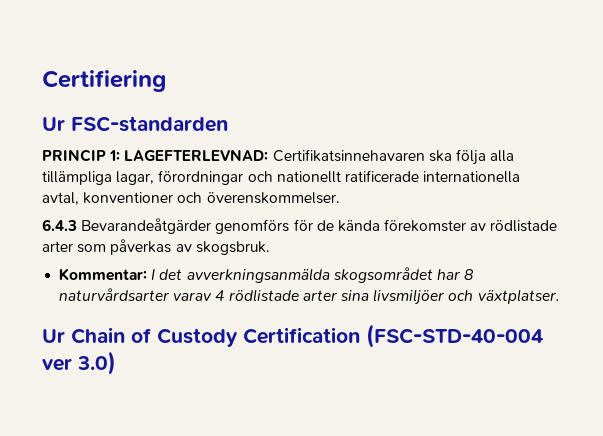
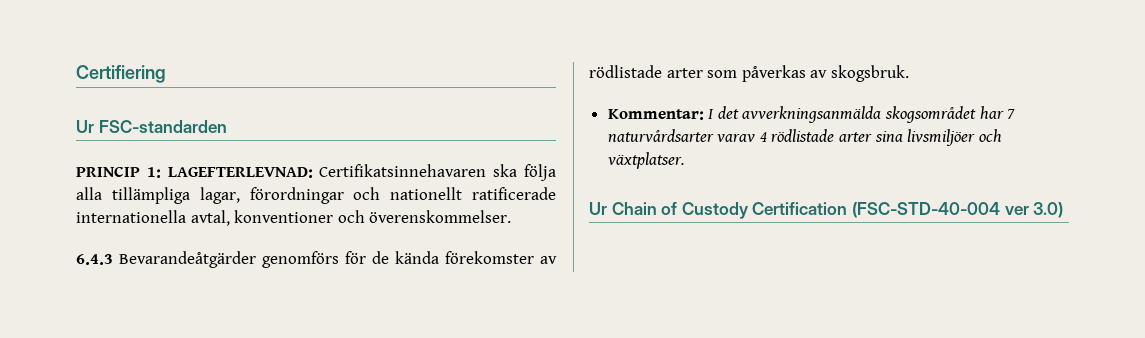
- Kommentar: I det avverkningsanmälda skogsområdet har 8 naturvårdsarter varav 4 rödlistade arter sina livsmiljöer och växtplatser.
+ Kommentar: I det avverkningsanmälda skogsområdet har 7 naturvårdsarter varav 4 rödlistade arter sina livsmiljöer och växtplatser.

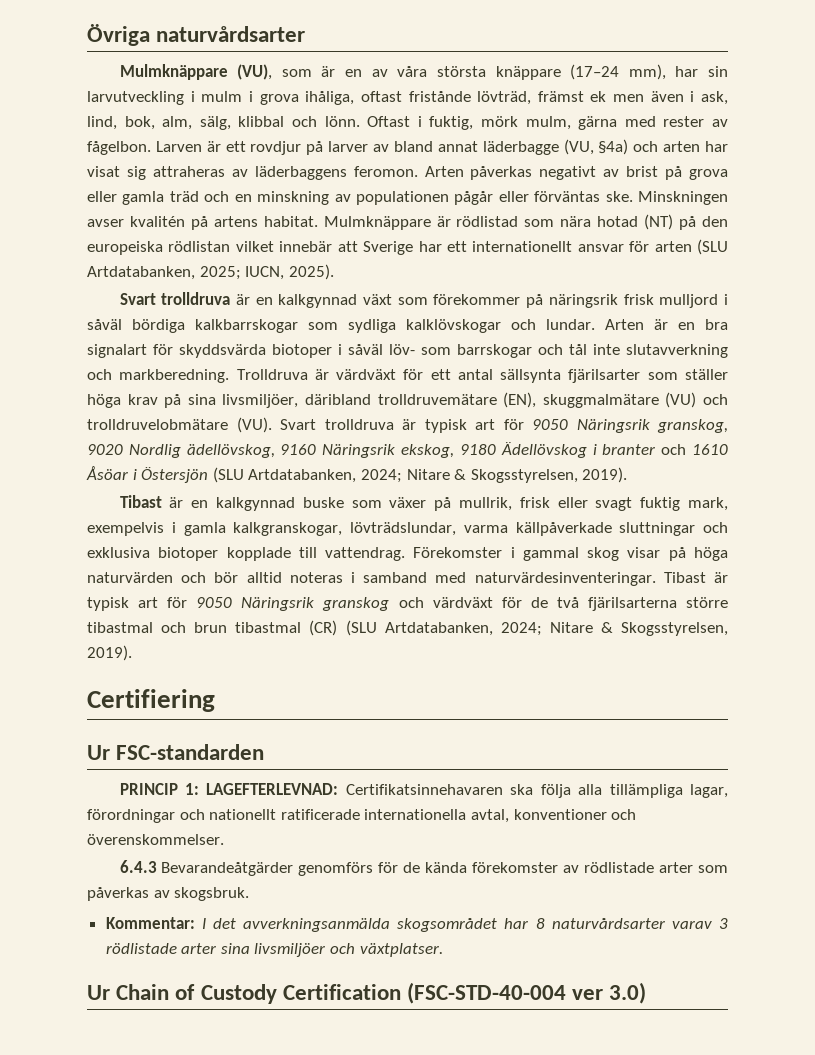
+ Övriga naturvårdsarter
+ Mulmknäppare (VU), som är en av våra största knäppare (17–24 mm), har sin larvutveckling i mulm i grova ihåliga, oftast fristånde lövträd, främst ek men även i ask, lind, bok, alm, sälg, klibbal och lönn. Oftast i fuktig, mörk mulm, gärna med rester av fågelbon. Larven är ett rovdjur på larver av bland annat läderbagge (VU, §4a) och arten har visat sig attraheras av läderbaggens feromon. Arten påverkas negativt av brist på grova eller gamla träd och en minskning av populationen pågår eller förväntas ske. Minskningen avser kvalitén på artens habitat. Mulmknäppare är rödlistad som nära hotad (NT) på den europeiska rödlistan vilket innebär att Sverige har ett internationellt ansvar för arten (SLU Artdatabanken, 2025; IUCN, 2025).
+ Svart trolldruva är en kalkgynnad växt som förekommer på näringsrik frisk mulljord i såväl bördiga kalkbarrskogar som sydliga kalklövskogar och lundar. Arten är en bra signalart för skyddsvärda biotoper i såväl löv- som barrskogar och tål inte slutavverkning och markberedning. Trolldruva är värdväxt för ett antal sällsynta fjärilsarter som ställer höga krav på sina livsmiljöer, däribland trolldruvemätare (EN), skuggmalmätare (VU) och trolldruvelobmätare (VU). Svart trolldruva är typisk art för 9050 Näringsrik granskog, 9020 Nordlig ädellövskog, 9160 Näringsrik ekskog, 9180 Ädellövskog i branter och 1610 Åsöar i Östersjön (SLU Artdatabanken, 2024; Nitare & Skogsstyrelsen, 2019).
+ Tibast är en kalkgynnad buske som växer på mullrik, frisk eller svagt fuktig mark, exempelvis i gamla kalkgranskogar, lövträdslundar, varma källpåverkade sluttningar och exklusiva biotoper kopplade till vattendrag. Förekomster i gammal skog visar på höga naturvärden och bör alltid noteras i samband med naturvärdesinventeringar. Tibast är typisk art för 9050 Näringsrik granskog och värdväxt för de två fjärilsarterna större tibastmal och brun tibastmal (CR) (SLU Artdatabanken, 2024; Nitare & Skogsstyrelsen, 2019).
- Kommentar: I det avverkningsanmälda skogsområdet har 7 naturvårdsarter varav 4 rödlistade arter sina livsmiljöer och växtplatser.
+ Kommentar: I det avverkningsanmälda skogsområdet har 8 naturvårdsarter varav 3 rödlistade arter sina livsmiljöer och växtplatser.

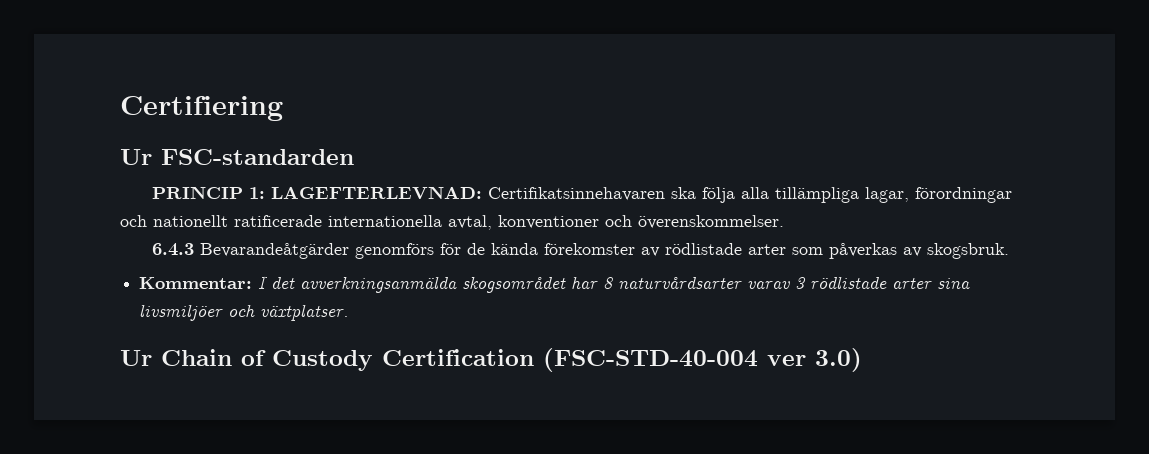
- Övriga naturvårdsarter
- Mulmknäppare (VU), som är en av våra största knäppare (17–24 mm), har sin larvutveckling i mulm i grova ihåliga, oftast fristånde lövträd, främst ek men även i ask, lind, bok, alm, sälg, klibbal och lönn. Oftast i fuktig, mörk mulm, gärna med rester av fågelbon. Larven är ett rovdjur på larver av bland annat läderbagge (VU, §4a) och arten har visat sig attraheras av läderbaggens feromon. Arten påverkas negativt av brist på grova eller gamla träd och en minskning av populationen pågår eller förväntas ske. Minskningen avser kvalitén på artens habitat. Mulmknäppare är rödlistad som nära hotad (NT) på den europeiska rödlistan vilket innebär att Sverige har ett internationellt ansvar för arten (SLU Artdatabanken, 2025; IUCN, 2025).
- Svart trolldruva är en kalkgynnad växt som förekommer på näringsrik frisk mulljord i såväl bördiga kalkbarrskogar som sydliga kalklövskogar och lundar. Arten är en bra signalart för skyddsvärda biotoper i såväl löv- som barrskogar och tål inte slutavverkning och markberedning. Trolldruva är värdväxt för ett antal sällsynta fjärilsarter som ställer höga krav på sina livsmiljöer, däribland trolldruvemätare (EN), skuggmalmätare (VU) och trolldruvelobmätare (VU). Svart trolldruva är typisk art för 9050 Näringsrik granskog, 9020 Nordlig ädellövskog, 9160 Näringsrik ekskog, 9180 Ädellövskog i branter och 1610 Åsöar i Östersjön (SLU Artdatabanken, 2024; Nitare & Skogsstyrelsen, 2019).
- Tibast är en kalkgynnad buske som växer på mullrik, frisk eller svagt fuktig mark, exempelvis i gamla kalkgranskogar, lövträdslundar, varma källpåverkade sluttningar och exklusiva biotoper kopplade till vattendrag. Förekomster i gammal skog visar på höga naturvärden och bör alltid noteras i samband med naturvärdesinventeringar. Tibast är typisk art för 9050 Näringsrik granskog och värdväxt för de två fjärilsarterna större tibastmal och brun tibastmal (CR) (SLU Artdatabanken, 2024; Nitare & Skogsstyrelsen, 2019).

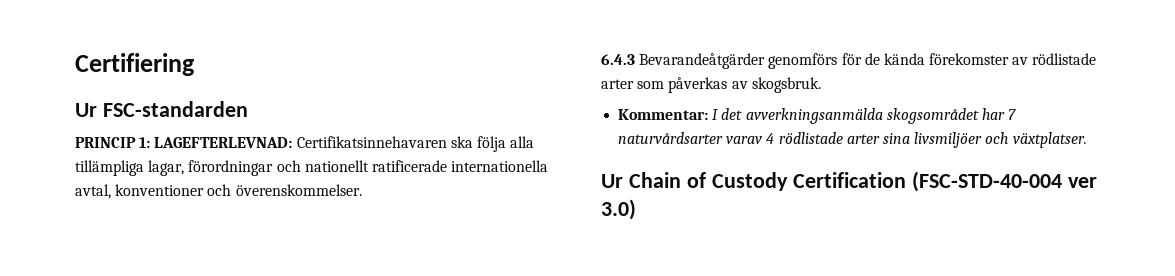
- Kommentar: I det avverkningsanmälda skogsområdet har 8 naturvårdsarter varav 3 rödlistade arter sina livsmiljöer och växtplatser.
+ Kommentar: I det avverkningsanmälda skogsområdet har 7 naturvårdsarter varav 4 rödlistade arter sina livsmiljöer och växtplatser.

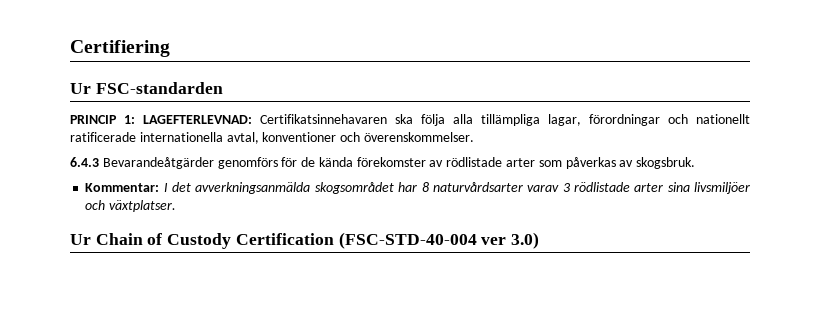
- Kommentar: I det avverkningsanmälda skogsområdet har 7 naturvårdsarter varav 4 rödlistade arter sina livsmiljöer och växtplatser.
+ Kommentar: I det avverkningsanmälda skogsområdet har 8 naturvårdsarter varav 3 rödlistade arter sina livsmiljöer och växtplatser.

